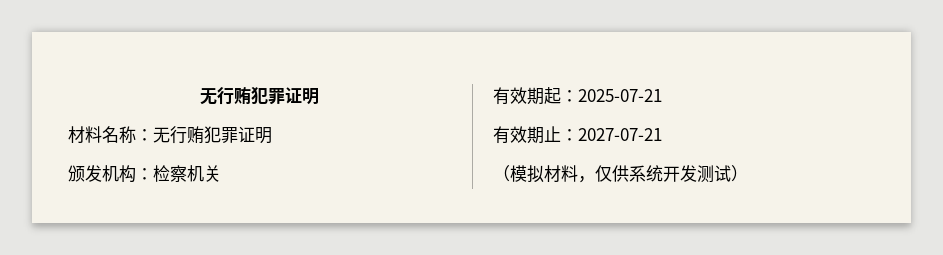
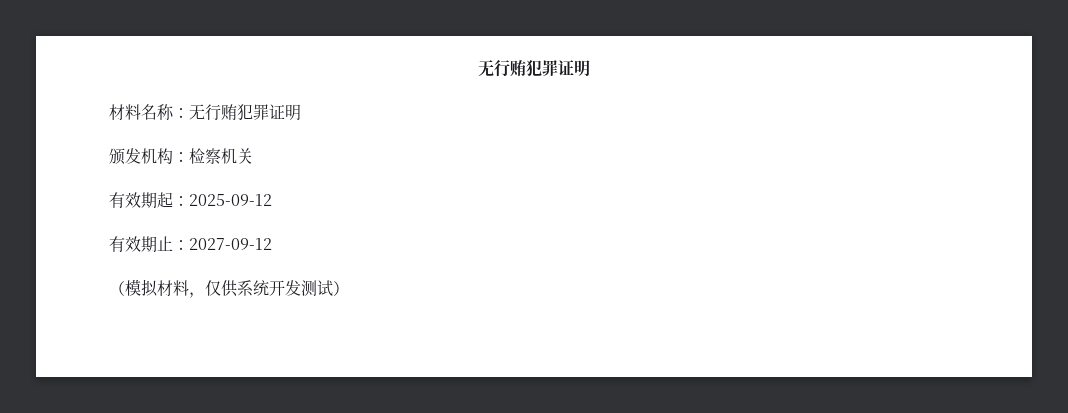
- 有效期起：2025-07-21
+ 有效期起：2025-09-12
- 有效期止：2027-07-21
+ 有效期止：2027-09-12

